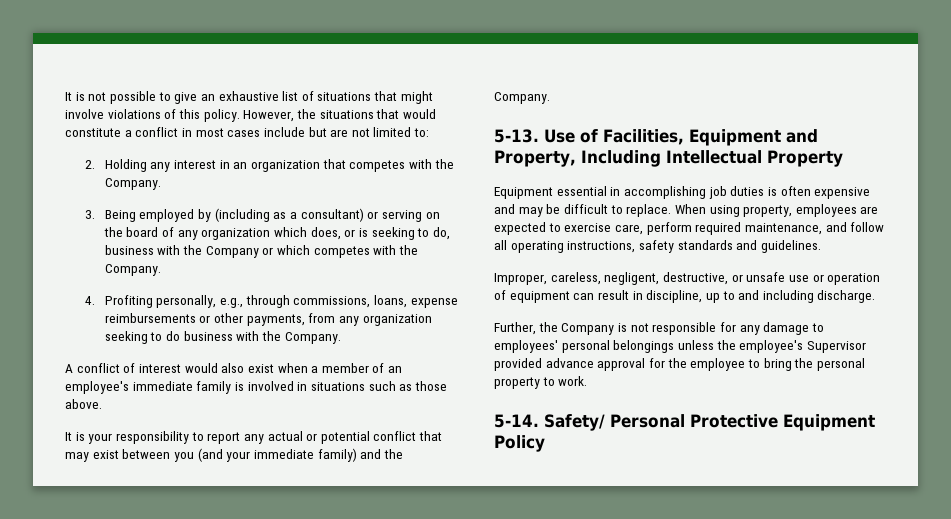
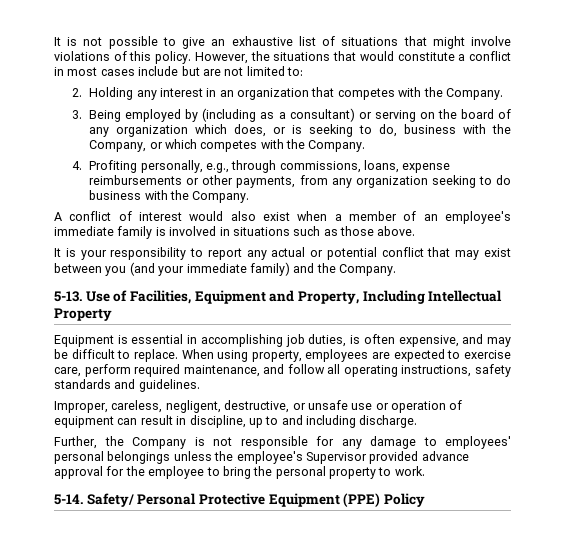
- 3. Being employed by (including as a consultant) or serving on the board of any organization which does, or is seeking to do, business with the Company or which competes with the Company.
+ 3. Being employed by (including as a consultant) or serving on the board of any organization which does, or is seeking to do, business with the Company, or which competes with the Company.
- Equipment essential in accomplishing job duties is often expensive and may be difficult to replace.
+ Equipment is essential in accomplishing job duties, is often expensive, and may be difficult to replace.
- Safety/ Personal Protective Equipment Policy
+ Safety/ Personal Protective Equipment (PPE) Policy

